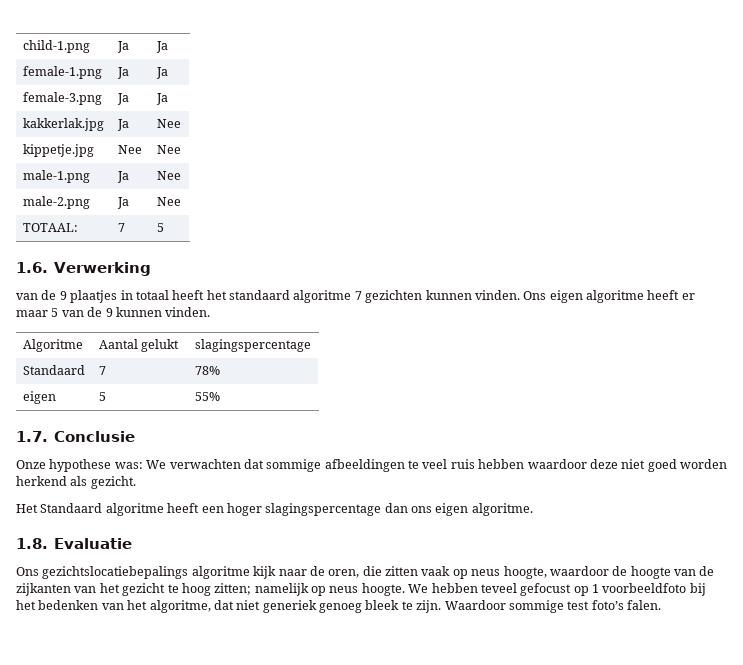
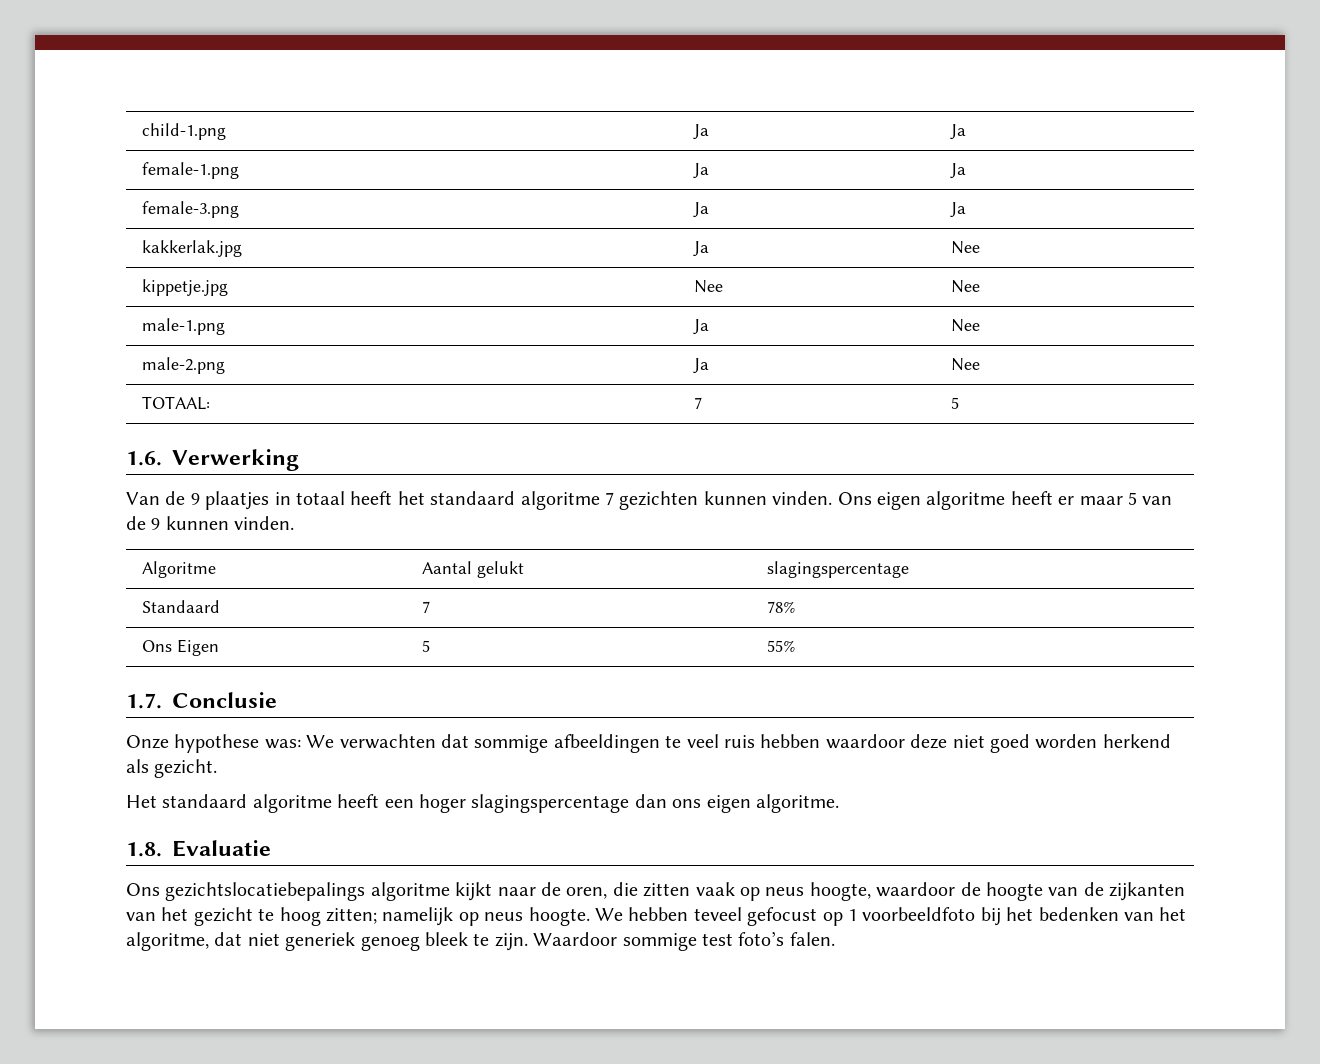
- van de 9 plaatjes in totaal heeft het standaard algoritme 7 gezichten kunnen vinden.
+ Van de 9 plaatjes in totaal heeft het standaard algoritme 7 gezichten kunnen vinden.
- eigen | 5 | 55%
+ Ons Eigen | 5 | 55%
- Het Standaard algoritme heeft een hoger slagingspercentage dan ons eigen algoritme.
+ Het standaard algoritme heeft een hoger slagingspercentage dan ons eigen algoritme.
- Ons gezichtslocatiebepalings algoritme kijk naar de oren, die zitten vaak op neus hoogte, waardoor de hoogte van de zijkanten van het gezicht te hoog zitten; namelijk op neus hoogte.
+ Ons gezichtslocatiebepalings algoritme kijkt naar de oren, die zitten vaak op neus hoogte, waardoor de hoogte van de zijkanten van het gezicht te hoog zitten; namelijk op neus hoogte.

